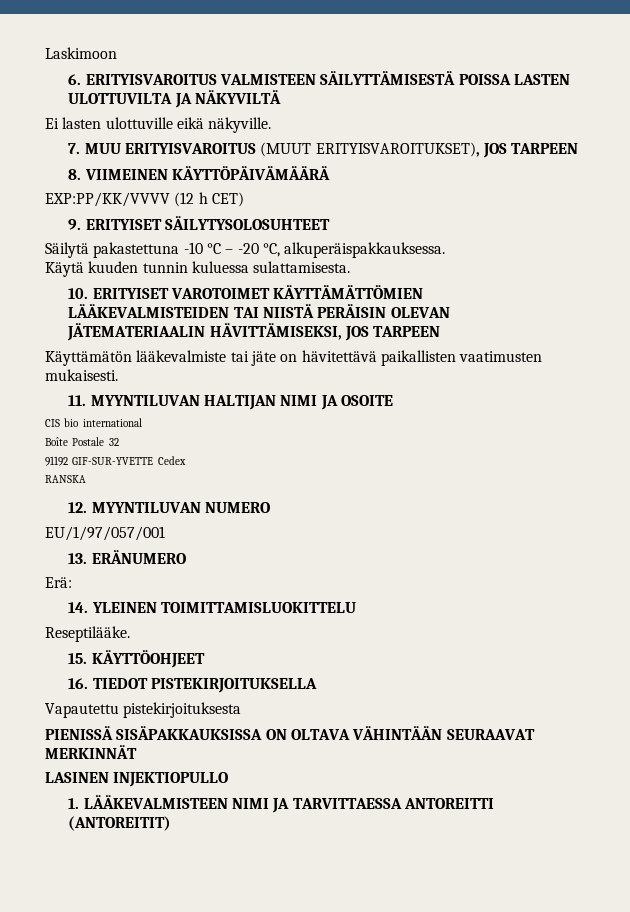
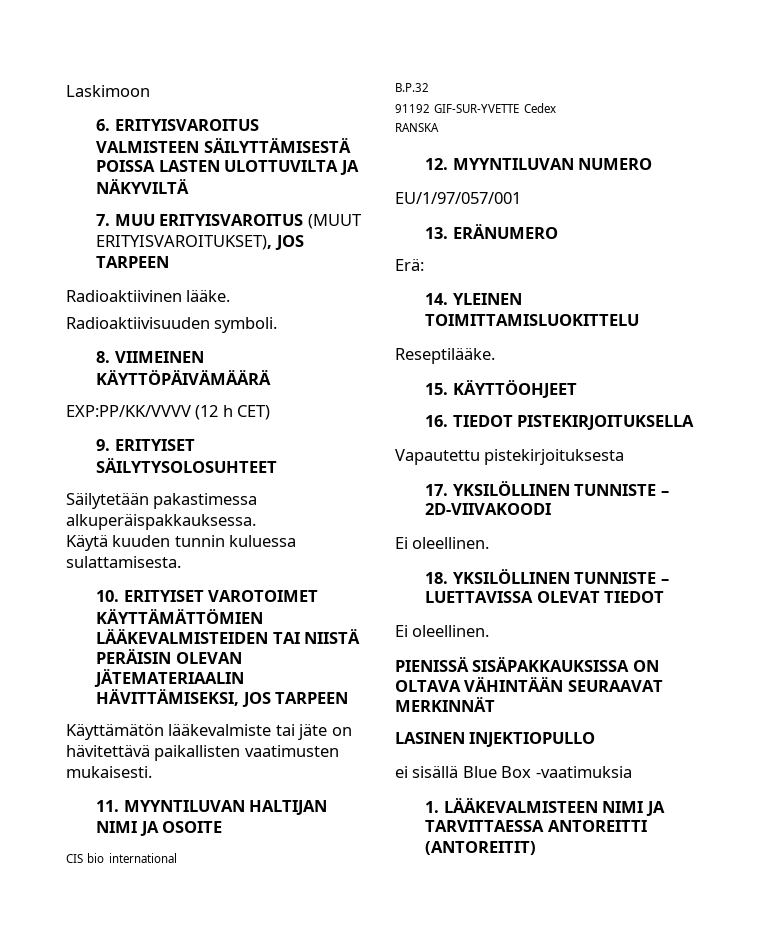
- Ei lasten ulottuville eikä näkyville.
+ Radioaktiivinen lääke.
+ Radioaktiivisuuden symboli.
- Säilytä pakastettuna -10 °C – -20 °C, alkuperäispakkauksessa.
+ Säilytetään pakastimessa alkuperäispakkauksessa.
- Boîte Postale 32
+ B.P.32
+ 17. YKSILÖLLINEN TUNNISTE – 2D-VIIVAKOODI
+ Ei oleellinen.
+ 18. YKSILÖLLINEN TUNNISTE – LUETTAVISSA OLEVAT TIEDOT
+ Ei oleellinen.
+ ei sisällä Blue Box -vaatimuksia

